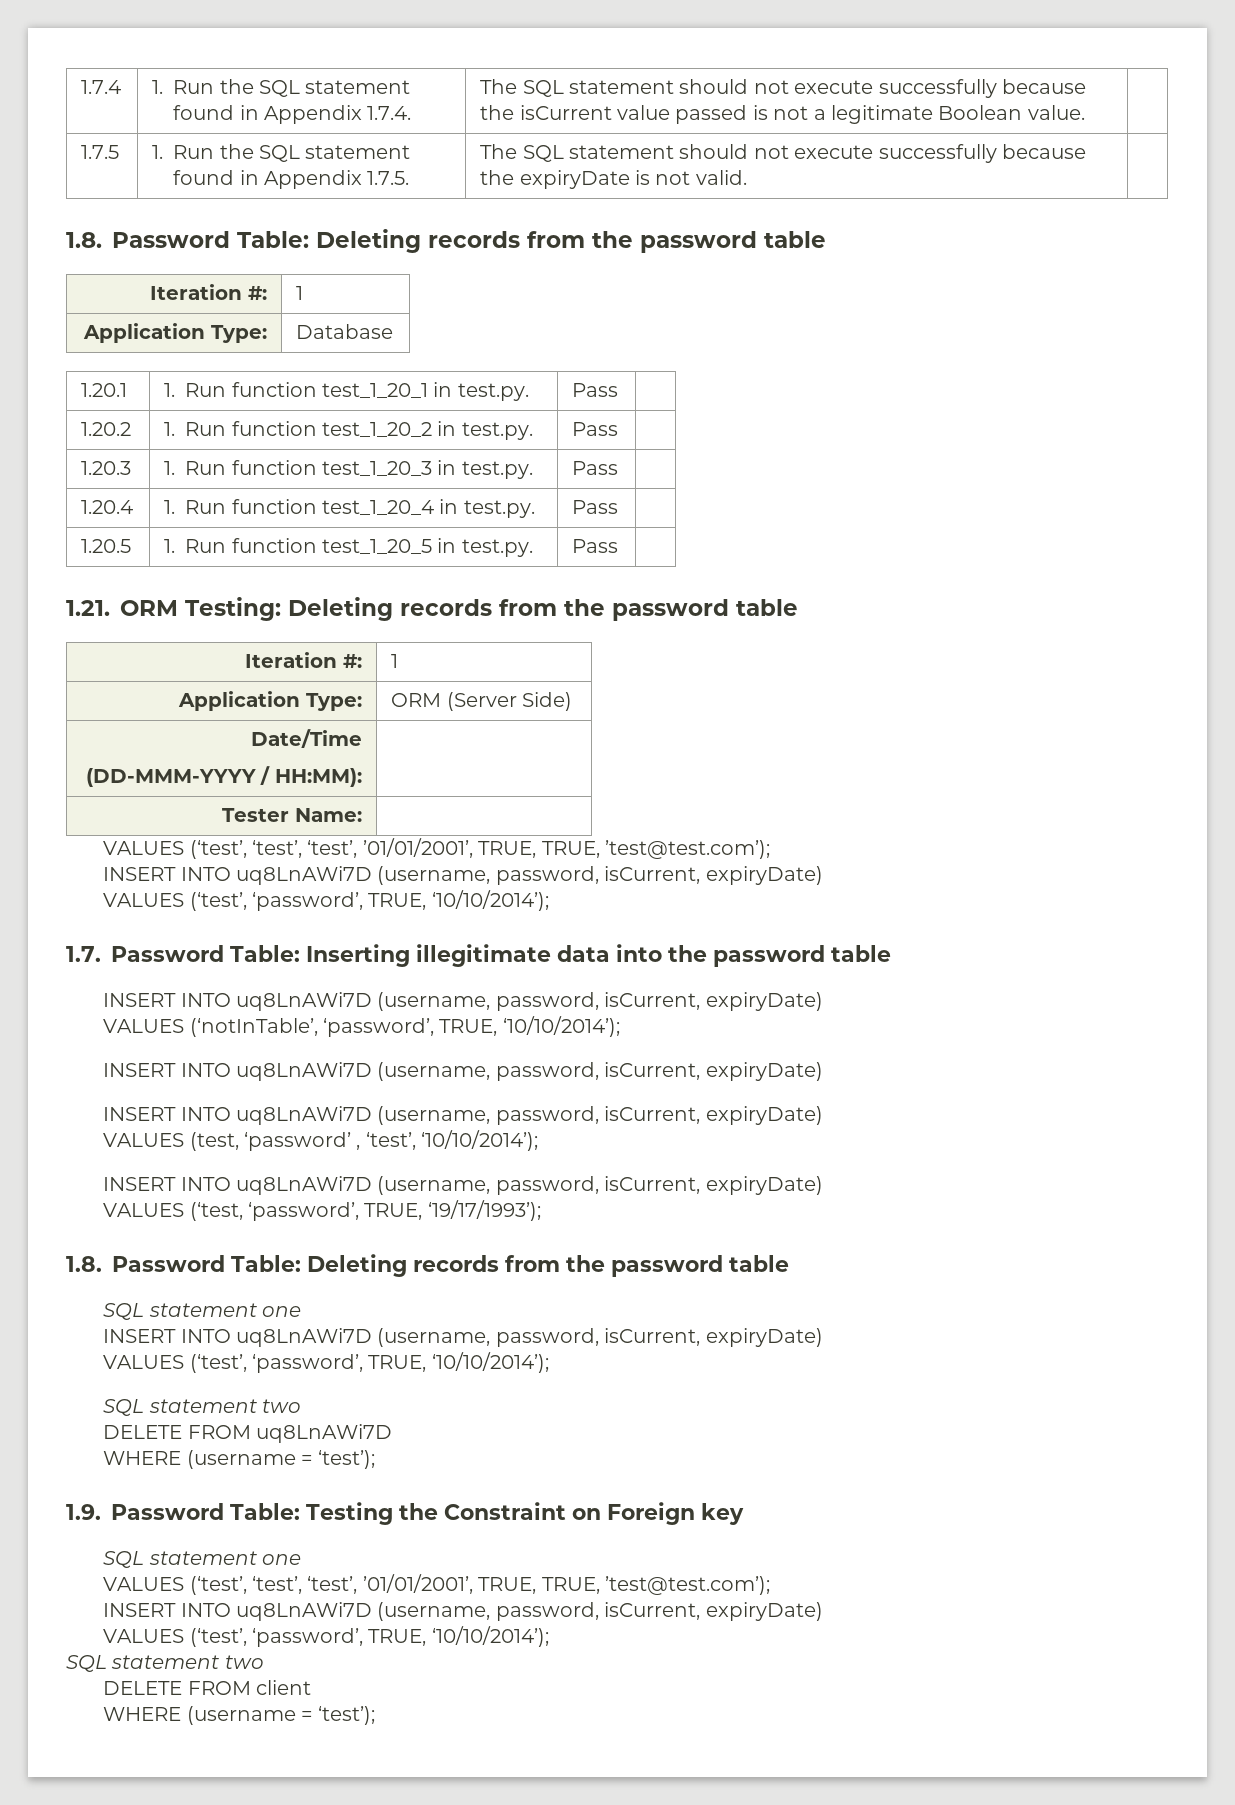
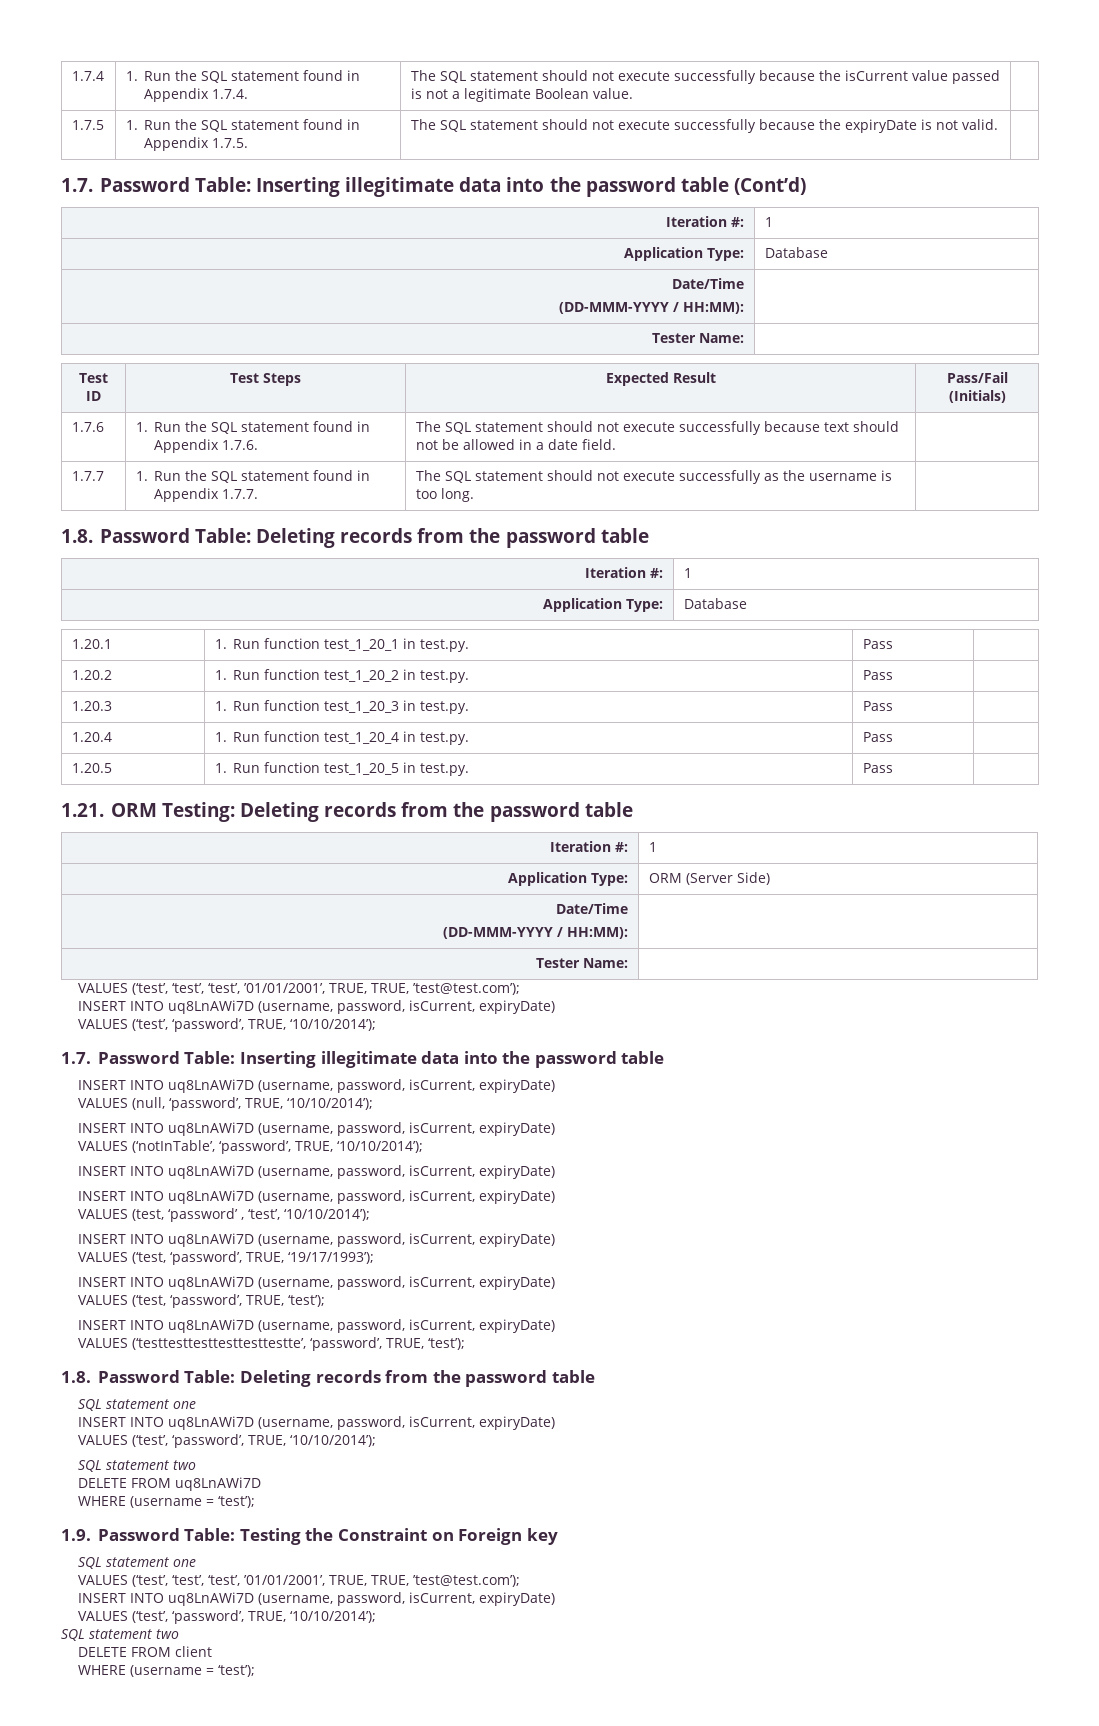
+ 1.7. Password Table: Inserting illegitimate data into the password table (Cont’d)
+ Iteration #: | 1
+ Application Type: | Database
+ Date/Time
+ (DD-MMM-YYYY / HH:MM): |
+ Tester Name: |
+ Test ID | Test Steps | Expected Result | Pass/Fail (Initials)
+ 1.7.6 | 1. Run the SQL statement found in Appendix 1.7.6. | The SQL statement should not execute successfully because text should not be allowed in a date field. |
+ 1.7.7 | 1. Run the SQL statement found in Appendix 1.7.7. | The SQL statement should not execute successfully as the username is too long. |
+ VALUES (null, ‘password’, TRUE, ‘10/10/2014’);
+ INSERT INTO uq8LnAWi7D (username, password, isCurrent, expiryDate)
  VALUES (‘test, ‘password’, TRUE, ‘19/17/1993’);
+ INSERT INTO uq8LnAWi7D (username, password, isCurrent, expiryDate)
+ VALUES (‘test, ‘password’, TRUE, ‘test’);
+ INSERT INTO uq8LnAWi7D (username, password, isCurrent, expiryDate)
+ VALUES (‘testtesttesttesttesttestte’, ‘password’, TRUE, ‘test’);

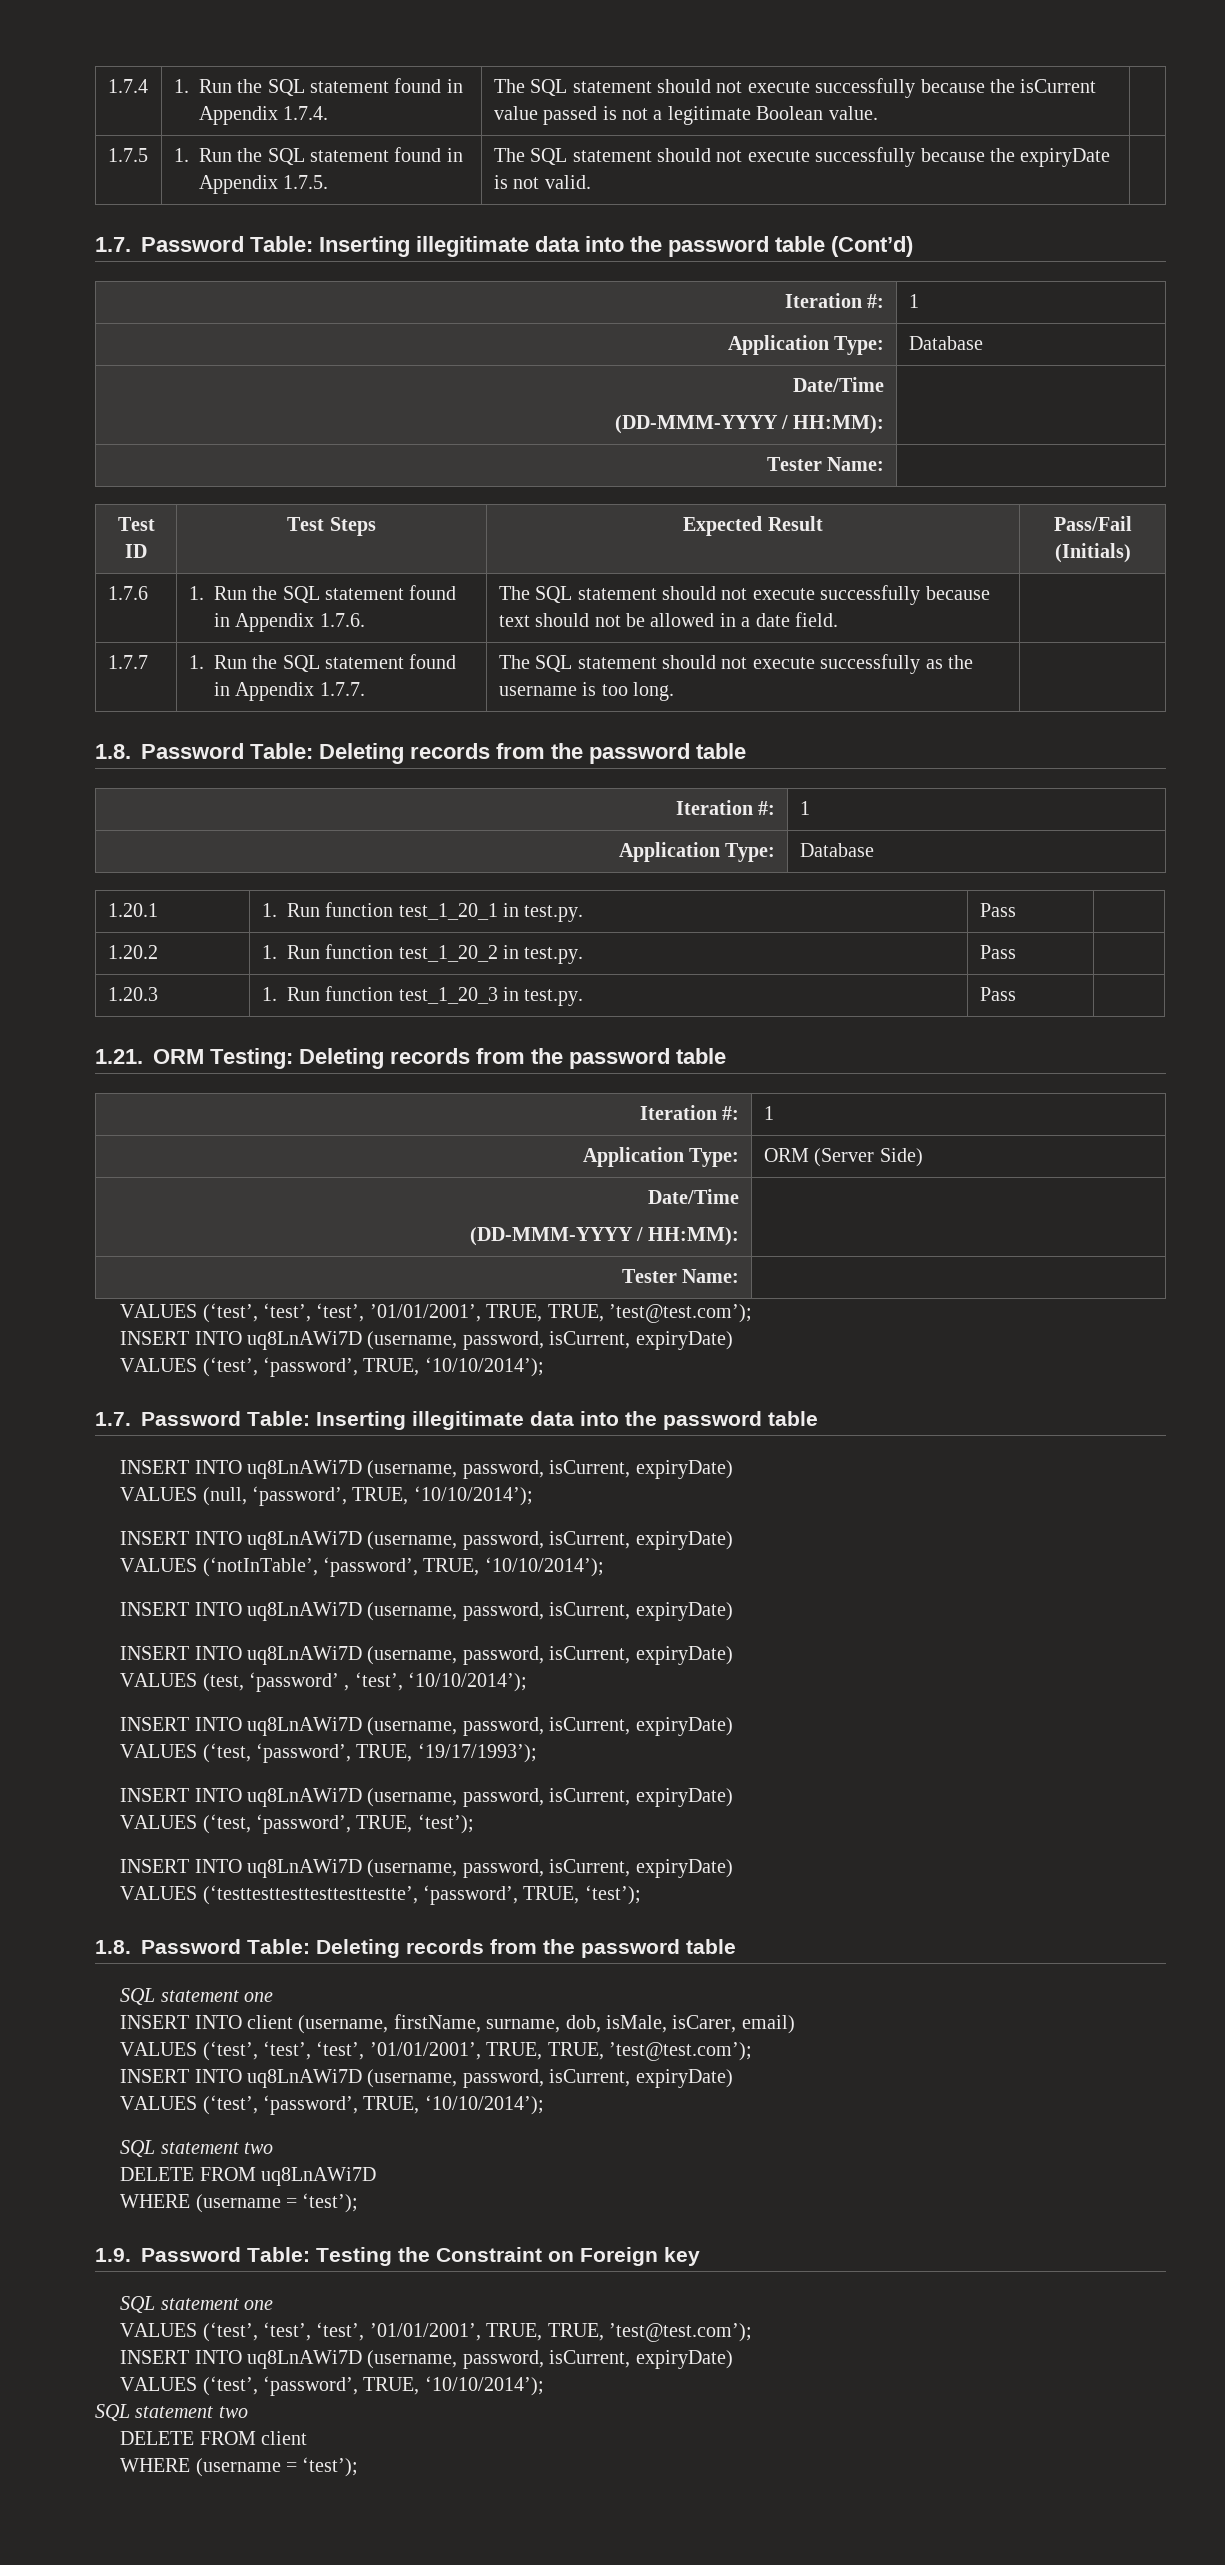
- 1.20.4 | 1. Run function test_1_20_4 in test.py. | Pass |
- 1.20.5 | 1. Run function test_1_20_5 in test.py. | Pass |
+ INSERT INTO client (username, firstName, surname, dob, isMale, isCarer, email)
+ VALUES (‘test’, ‘test’, ‘test’, ’01/01/2001’, TRUE, TRUE, ’test@test.com’);

